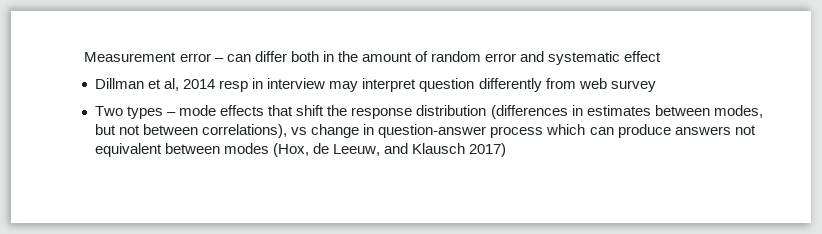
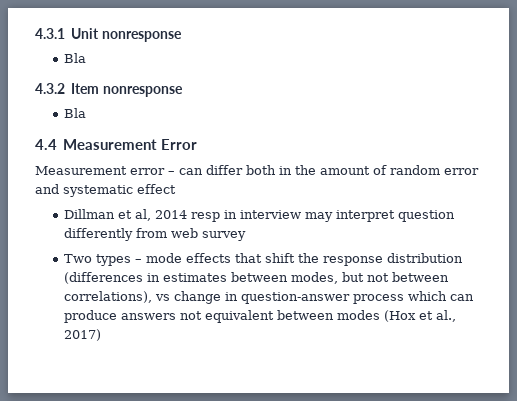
+ 4.3.1 Unit nonresponse
+ Bla
+ 4.3.2 Item nonresponse
+ Bla
+ 4.4 Measurement Error
- Two types – mode effects that shift the response distribution (differences in estimates between modes, but not between correlations), vs change in question-answer process which can produce answers not equivalent between modes (Hox, de Leeuw, and Klausch 2017)
+ Two types – mode effects that shift the response distribution (differences in estimates between modes, but not between correlations), vs change in question-answer process which can produce answers not equivalent between modes (Hox et al., 2017)

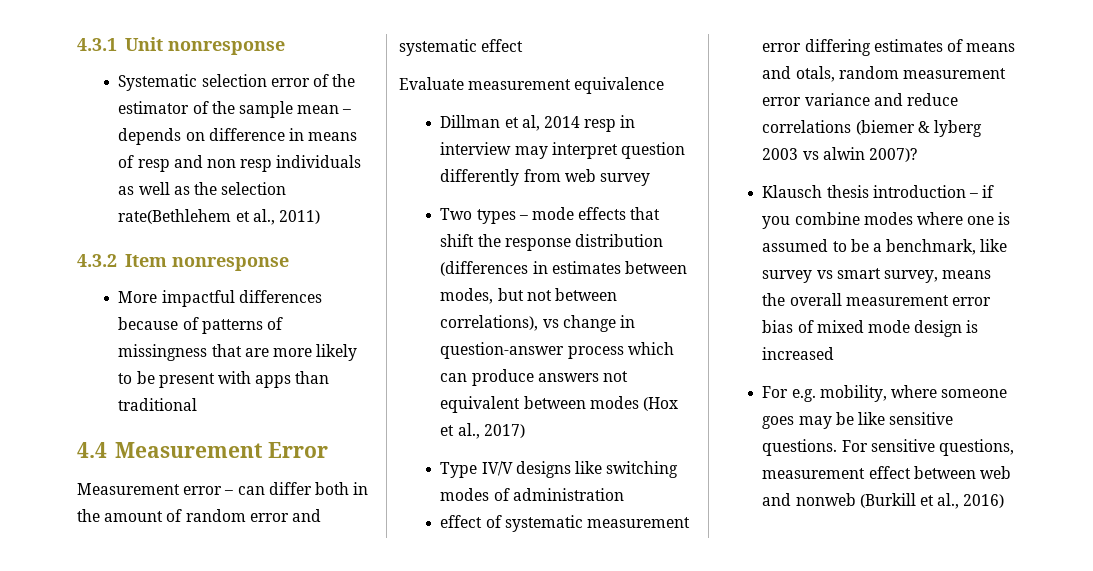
  4.3.1 Unit nonresponse
- Bla
+ Systematic selection error of the estimator of the sample mean – depends on difference in means of resp and non resp individuals as well as the selection rate(Bethlehem et al., 2011)
  4.3.2 Item nonresponse
- Bla
+ More impactful differences because of patterns of missingness that are more likely to be present with apps than traditional
+ Evaluate measurement equivalence
+ Type IV/V designs like switching modes of administration
+ effect of systematic measurement error differing estimates of means and otals, random measurement error variance and reduce correlations (biemer & lyberg 2003 vs alwin 2007)?
+ Klausch thesis introduction – if you combine modes where one is assumed to be a benchmark, like survey vs smart survey, means the overall measurement error bias of mixed mode design is increased
+ For e.g. mobility, where someone goes may be like sensitive questions. For sensitive questions, measurement effect between web and nonweb (Burkill et al., 2016)

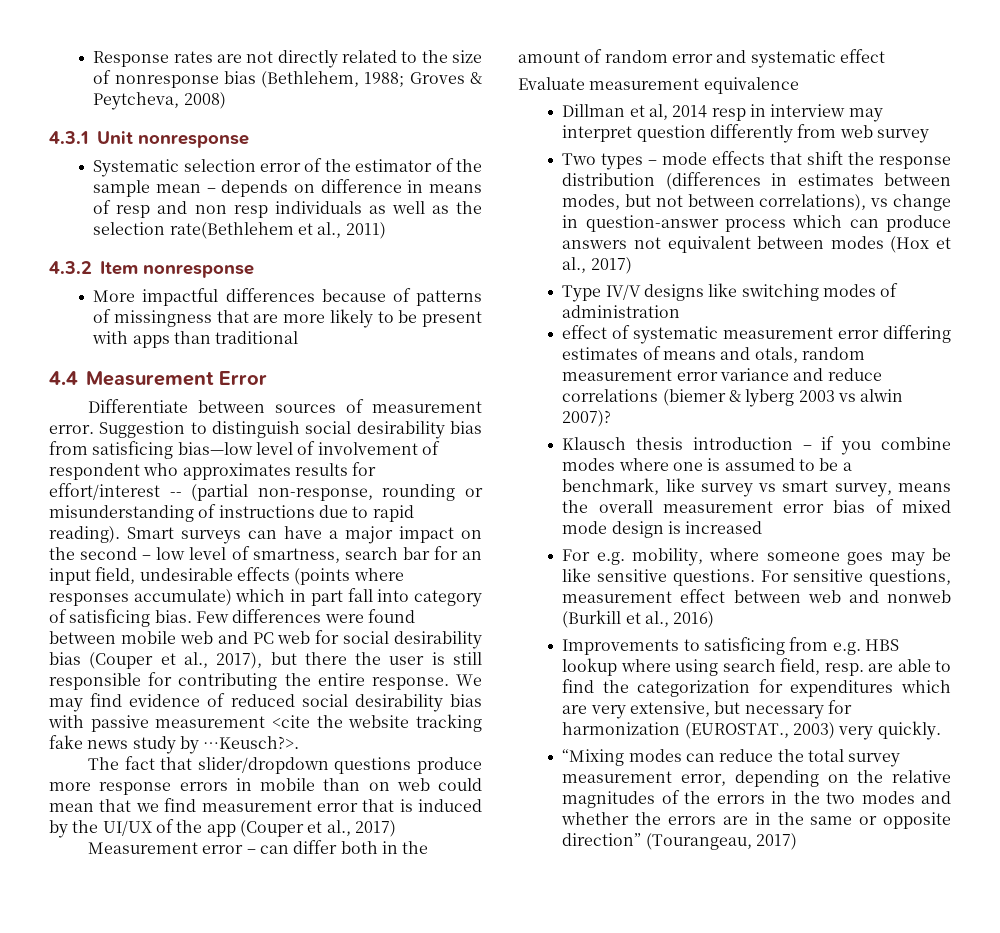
+ Response rates are not directly related to the size of nonresponse bias (Bethlehem, 1988; Groves & Peytcheva, 2008)
+ Differentiate between sources of measurement error. Suggestion to distinguish social desirability bias from satisficing bias—low level of involvement of respondent who approximates results for effort/interest -- (partial non-response, rounding or misunderstanding of instructions due to rapid reading). Smart surveys can have a major impact on the second – low level of smartness, search bar for an input field, undesirable effects (points where responses accumulate) which in part fall into category of satisficing bias. Few differences were found between mobile web and PC web for social desirability bias (Couper et al., 2017), but there the user is still responsible for contributing the entire response. We may find evidence of reduced social desirability bias with passive measurement <cite the website tracking fake news study by …Keusch?>.
+ The fact that slider/dropdown questions produce more response errors in mobile than on web could mean that we find measurement error that is induced by the UI/UX of the app (Couper et al., 2017)
+ Improvements to satisficing from e.g. HBS lookup where using search field, resp. are able to find the categorization for expenditures which are very extensive, but necessary for harmonization (EUROSTAT., 2003) very quickly.
+ “Mixing modes can reduce the total survey measurement error, depending on the relative magnitudes of the errors in the two modes and whether the errors are in the same or opposite direction” (Tourangeau, 2017)

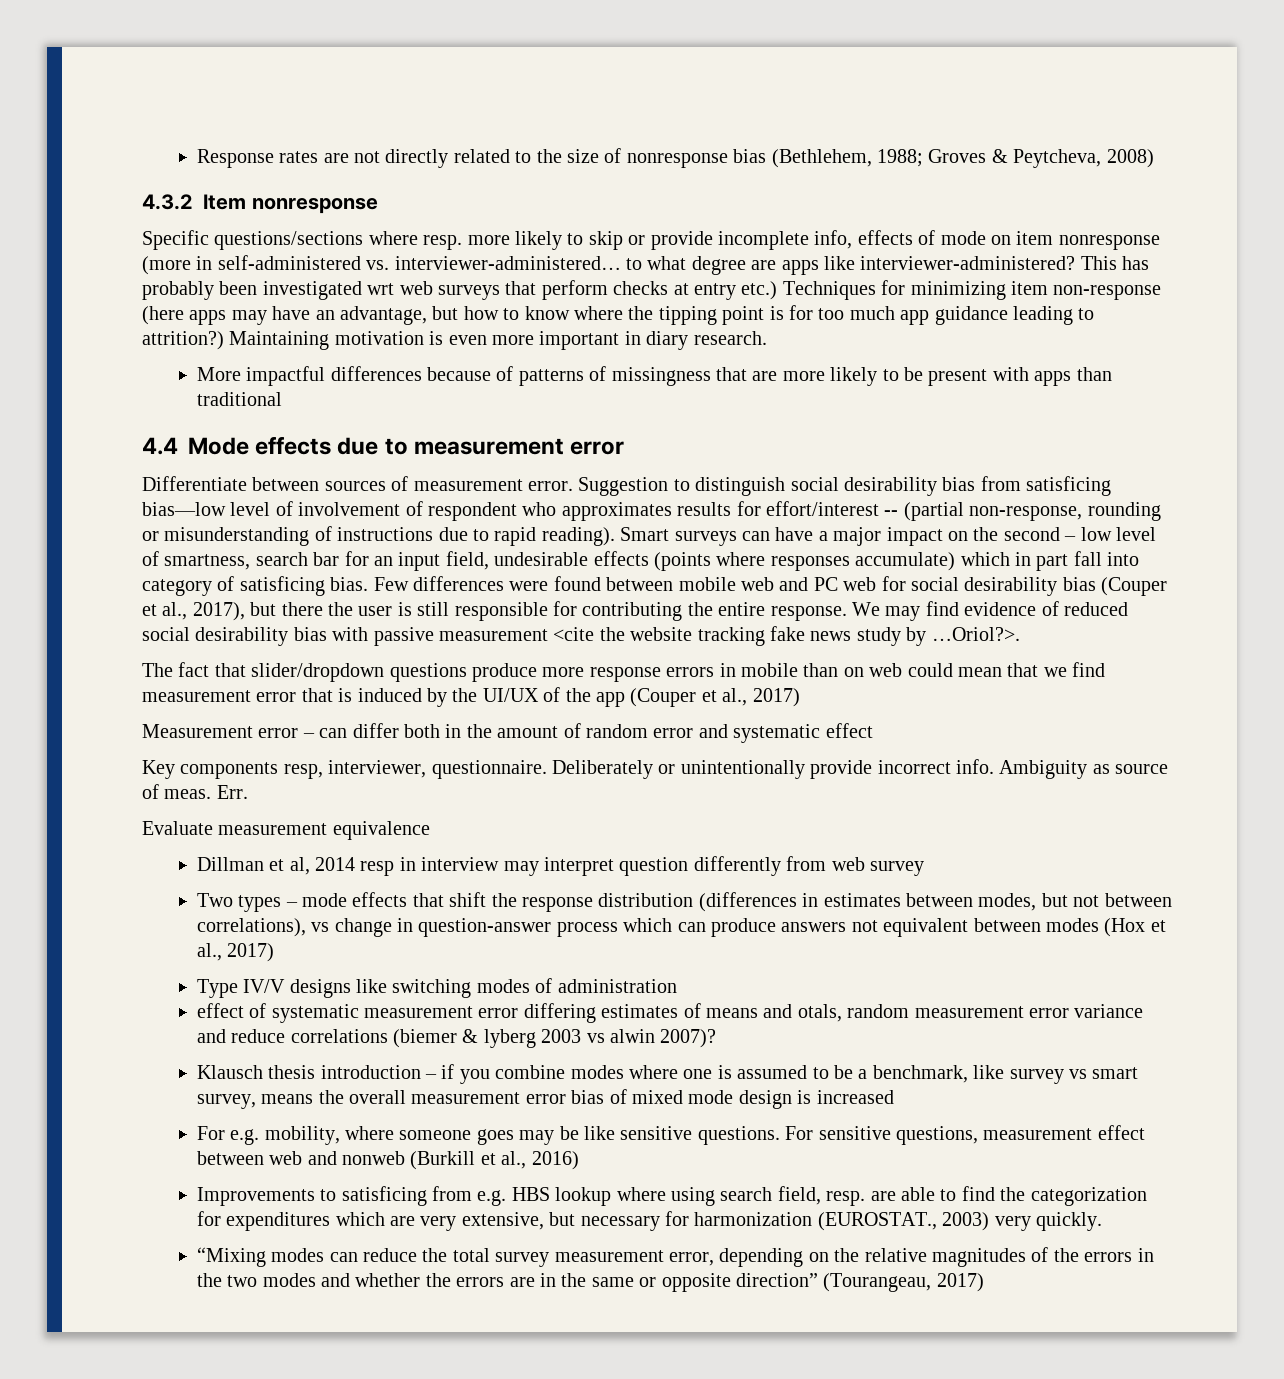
- 4.3.1 Unit nonresponse
- Systematic selection error of the estimator of the sample mean – depends on difference in means of resp and non resp individuals as well as the selection rate(Bethlehem et al., 2011)
  4.3.2 Item nonresponse
+ Specific questions/sections where resp. more likely to skip or provide incomplete info, effects of mode on item nonresponse (more in self-administered vs. interviewer-administered… to what degree are apps like interviewer-administered? This has probably been investigated wrt web surveys that perform checks at entry etc.) Techniques for minimizing item non-response (here apps may have an advantage, but how to know where the tipping point is for too much app guidance leading to attrition?) Maintaining motivation is even more important in diary research.
- 4.4 Measurement Error
+ 4.4 Mode effects due to measurement error
- We may find evidence of reduced social desirability bias with passive measurement <cite the website tracking fake news study by …Keusch?>.
+ We may find evidence of reduced social desirability bias with passive measurement <cite the website tracking fake news study by …Oriol?>.
+ Key components resp, interviewer, questionnaire. Deliberately or unintentionally provide incorrect info. Ambiguity as source of meas. Err.

